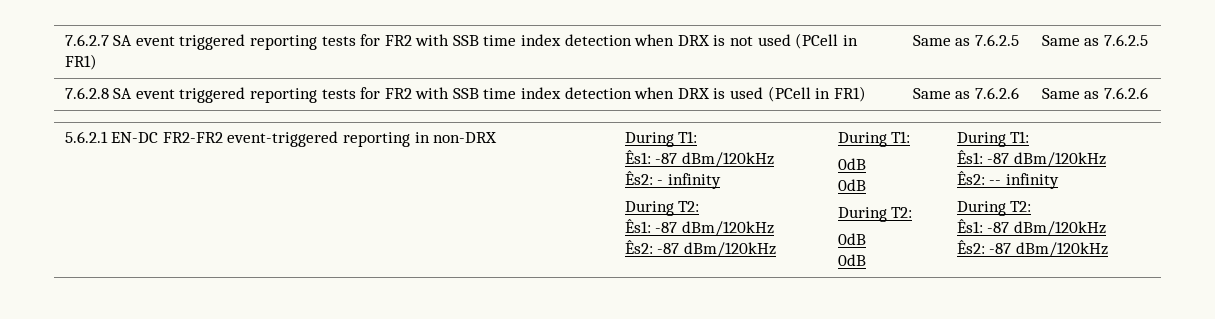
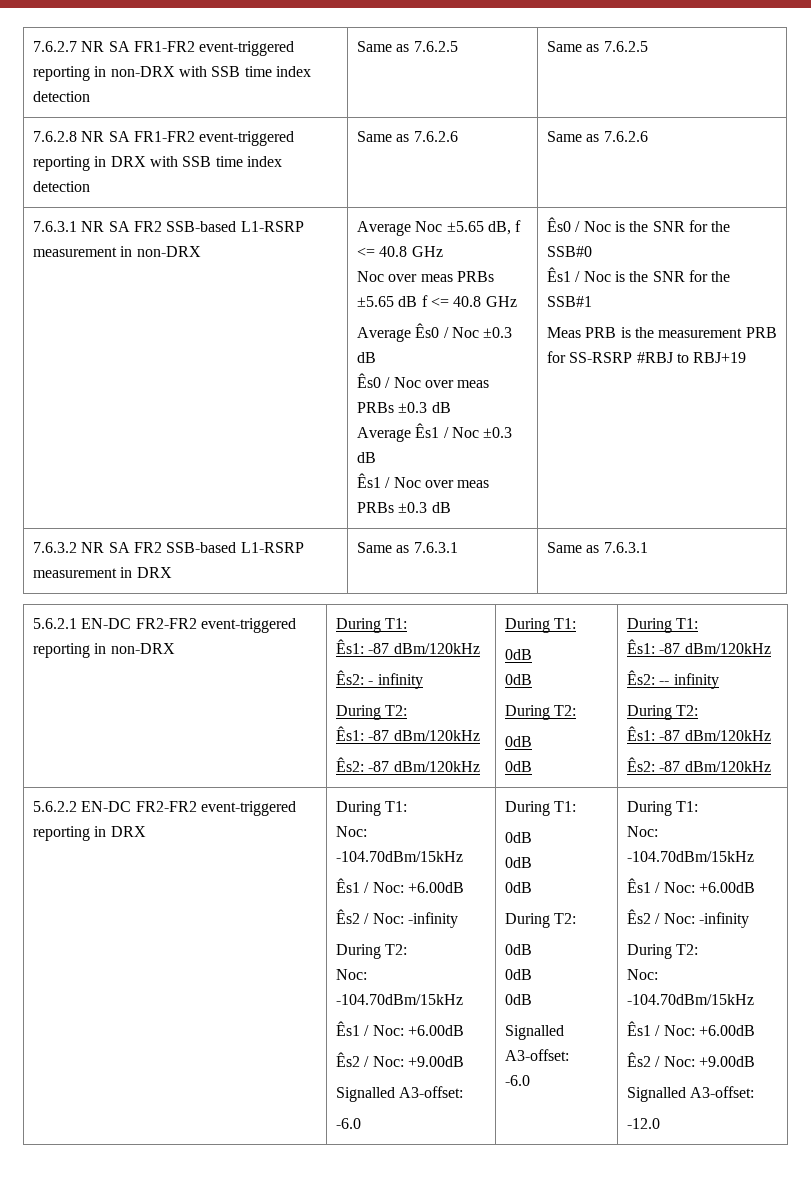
- 7.6.2.7 SA event triggered reporting tests for FR2 with SSB time index detection when DRX is not used (PCell in FR1) | Same as 7.6.2.5 | Same as 7.6.2.5
+ 7.6.2.7 NR SA FR1-FR2 event-triggered reporting in non-DRX with SSB time index detection | Same as 7.6.2.5 | Same as 7.6.2.5
- 7.6.2.8 SA event triggered reporting tests for FR2 with SSB time index detection when DRX is used (PCell in FR1) | Same as 7.6.2.6 | Same as 7.6.2.6
+ 7.6.2.8 NR SA FR1-FR2 event-triggered reporting in DRX with SSB time index detection | Same as 7.6.2.6 | Same as 7.6.2.6
+ 7.6.3.1 NR SA FR2 SSB-based L1-RSRP measurement in non-DRX | Average Noc ±5.65 dB, f <= 40.8 GHz
+ Noc over meas PRBs ±5.65 dB f <= 40.8 GHz
+ Average Ês0 / Noc ±0.3 dB
+ Ês0 / Noc over meas PRBs ±0.3 dB
+ Average Ês1 / Noc ±0.3 dB
+ Ês1 / Noc over meas PRBs ±0.3 dB | Ês0 / Noc is the SNR for the SSB#0
+ Ês1 / Noc is the SNR for the SSB#1
+ Meas PRB is the measurement PRB for SS-RSRP #RBJ to RBJ+19
+ 7.6.3.2 NR SA FR2 SSB-based L1-RSRP measurement in DRX | Same as 7.6.3.1 | Same as 7.6.3.1
+ 5.6.2.2 EN-DC FR2-FR2 event-triggered reporting in DRX | During T1:
+ Noc: -104.70dBm/15kHz
+ Ês1 / Noc: +6.00dB
+ Ês2 / Noc: -infinity
+ During T2:
+ Noc: -104.70dBm/15kHz
+ Ês1 / Noc: +6.00dB
+ Ês2 / Noc: +9.00dB
+ Signalled A3-offset:
+ -6.0 | During T1:
+ 0dB
+ 0dB
+ 0dB
+ During T2:
+ 0dB
+ 0dB
+ 0dB
+ Signalled A3-offset:
+ -6.0 | During T1:
+ Noc: -104.70dBm/15kHz
+ Ês1 / Noc: +6.00dB
+ Ês2 / Noc: -infinity
+ During T2:
+ Noc: -104.70dBm/15kHz
+ Ês1 / Noc: +6.00dB
+ Ês2 / Noc: +9.00dB
+ Signalled A3-offset:
+ -12.0

